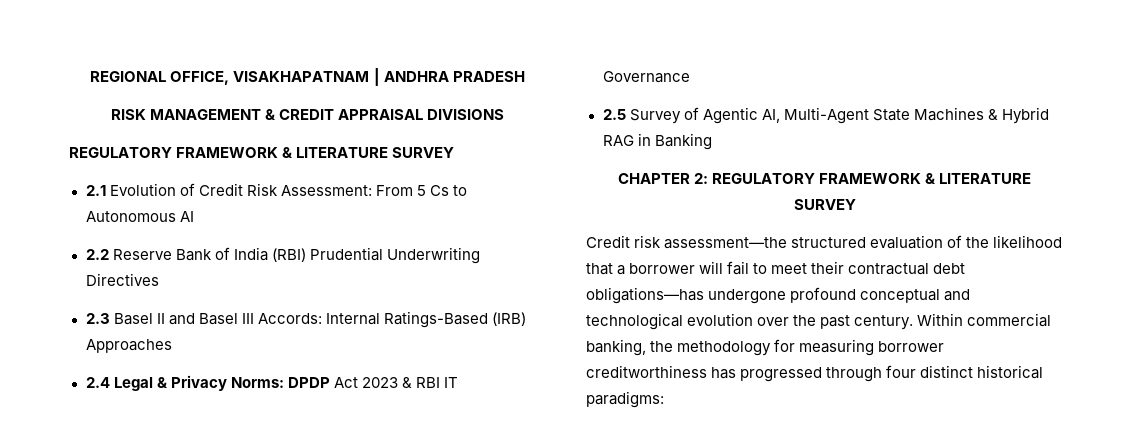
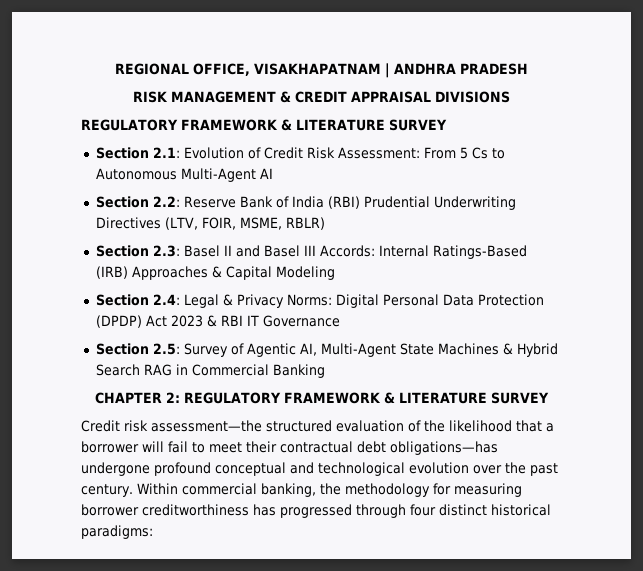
- 2.1 Evolution of Credit Risk Assessment: From 5 Cs to Autonomous AI
+ Section 2.1: Evolution of Credit Risk Assessment: From 5 Cs to Autonomous Multi-Agent AI
- 2.2 Reserve Bank of India (RBI) Prudential Underwriting Directives
- 2.3 Basel II and Basel III Accords: Internal Ratings-Based (IRB) Approaches
- 2.4 Legal & Privacy Norms: DPDP Act 2023 & RBI IT Governance
+ Section 2.2: Reserve Bank of India (RBI) Prudential Underwriting Directives (LTV, FOIR, MSME, RBLR)
+ Section 2.3: Basel II and Basel III Accords: Internal Ratings-Based (IRB) Approaches & Capital Modeling
+ Section 2.4: Legal & Privacy Norms: Digital Personal Data Protection (DPDP) Act 2023 & RBI IT Governance
- 2.5 Survey of Agentic AI, Multi-Agent State Machines & Hybrid RAG in Banking
+ Section 2.5: Survey of Agentic AI, Multi-Agent State Machines & Hybrid Search RAG in Commercial Banking

